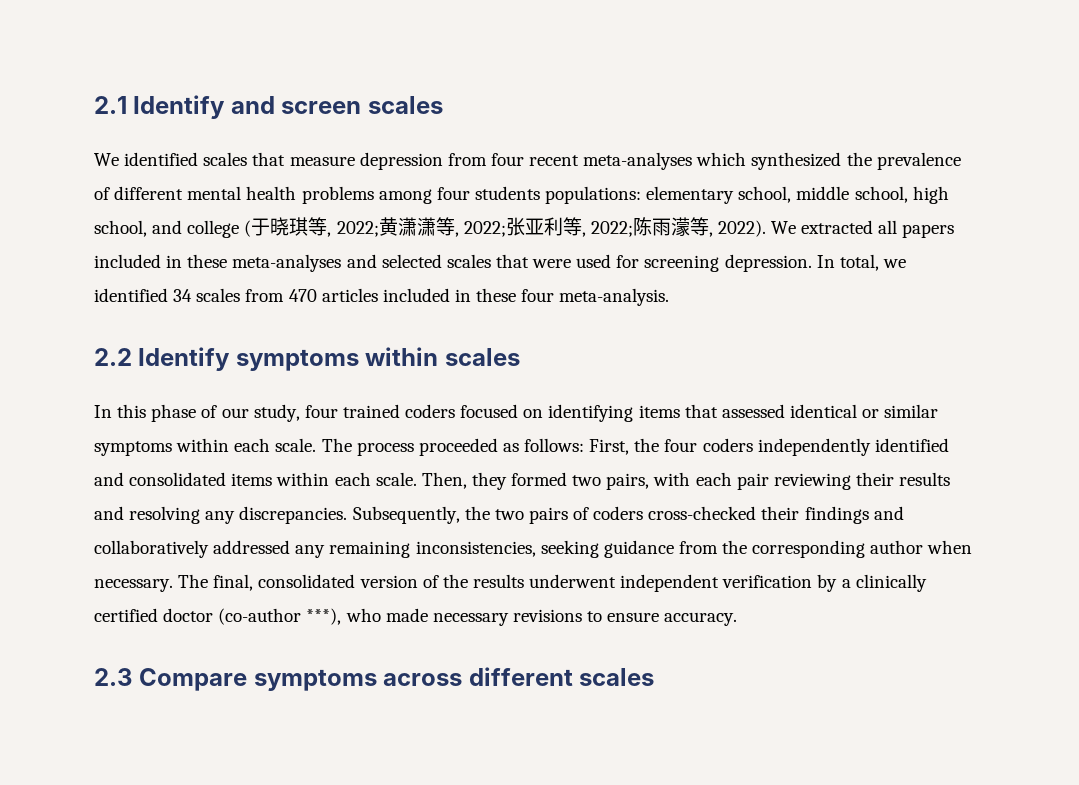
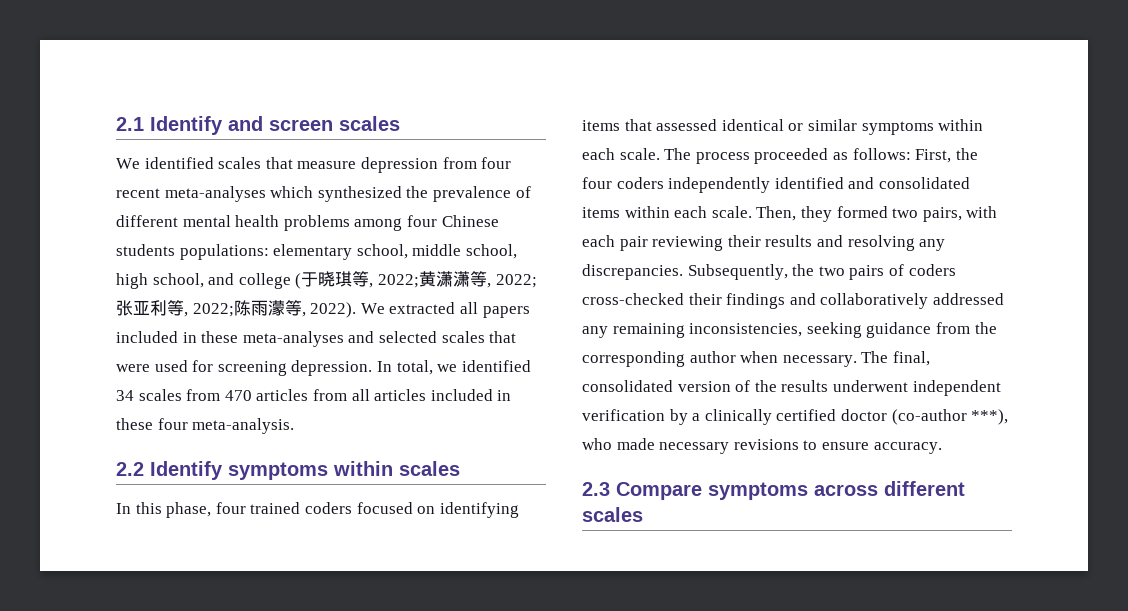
- We identified scales that measure depression from four recent meta-analyses which synthesized the prevalence of different mental health problems among four students populations: elementary school, middle school, high school, and college (于晓琪等, 2022;黄潇潇等, 2022;张亚利等, 2022;陈雨濛等, 2022).
+ We identified scales that measure depression from four recent meta-analyses which synthesized the prevalence of different mental health problems among four Chinese students populations: elementary school, middle school, high school, and college (于晓琪等, 2022;黄潇潇等, 2022;张亚利等, 2022;陈雨濛等, 2022).
- In total, we identified 34 scales from 470 articles included in these four meta-analysis.
+ In total, we identified 34 scales from 470 articles from all articles included in these four meta-analysis.
- In this phase of our study, four trained coders focused on identifying items that assessed identical or similar symptoms within each scale.
+ In this phase, four trained coders focused on identifying items that assessed identical or similar symptoms within each scale.

